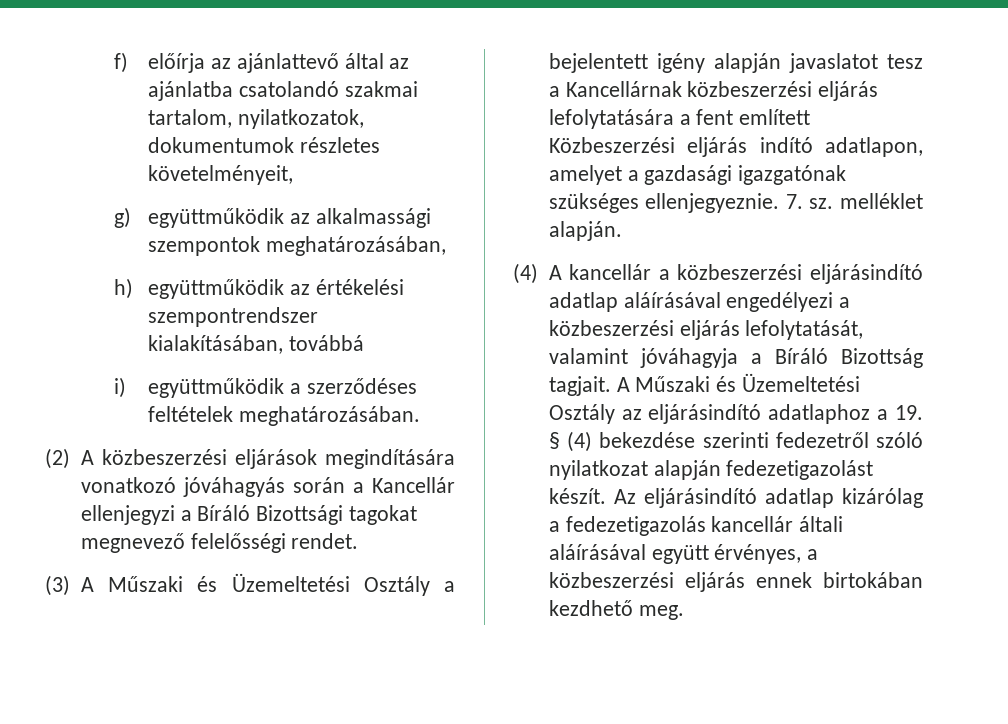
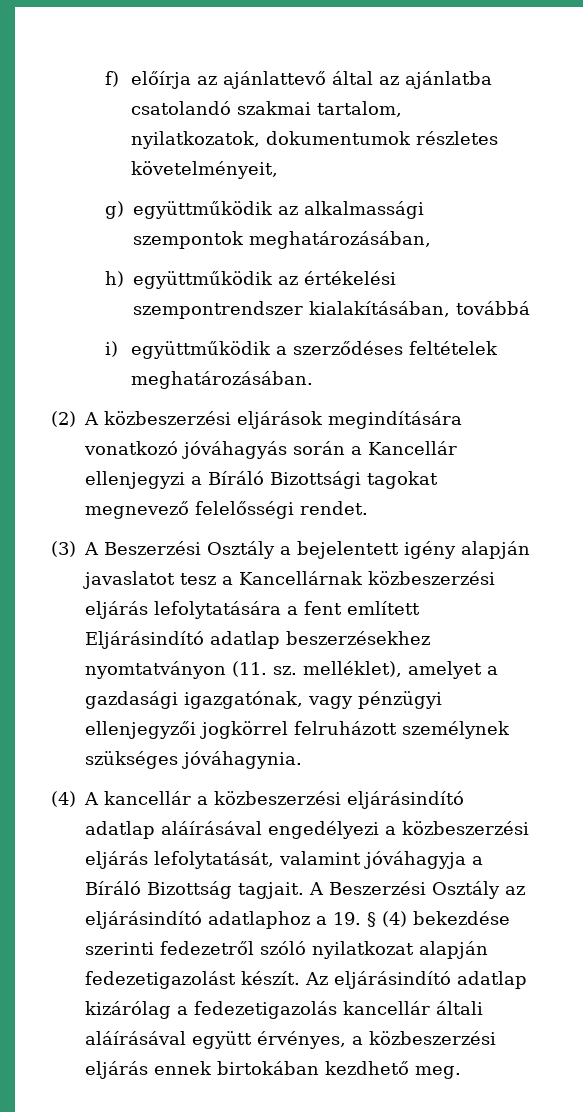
- (3) A Műszaki és Üzemeltetési Osztály a bejelentett igény alapján javaslatot tesz a Kancellárnak közbeszerzési eljárás lefolytatására a fent említett Közbeszerzési eljárás indító adatlapon, amelyet a gazdasági igazgatónak szükséges ellenjegyeznie. 7. sz. melléklet alapján.
+ (3) A Beszerzési Osztály a bejelentett igény alapján javaslatot tesz a Kancellárnak közbeszerzési eljárás lefolytatására a fent említett Eljárásindító adatlap beszerzésekhez nyomtatványon (11. sz. melléklet), amelyet a gazdasági igazgatónak, vagy pénzügyi ellenjegyzői jogkörrel felruházott személynek szükséges jóváhagynia.
- A Műszaki és Üzemeltetési Osztály az eljárásindító adatlaphoz a 19. § (4) bekezdése szerinti fedezetről szóló nyilatkozat alapján fedezetigazolást készít.
+ A Beszerzési Osztály az eljárásindító adatlaphoz a 19. § (4) bekezdése szerinti fedezetről szóló nyilatkozat alapján fedezetigazolást készít.

